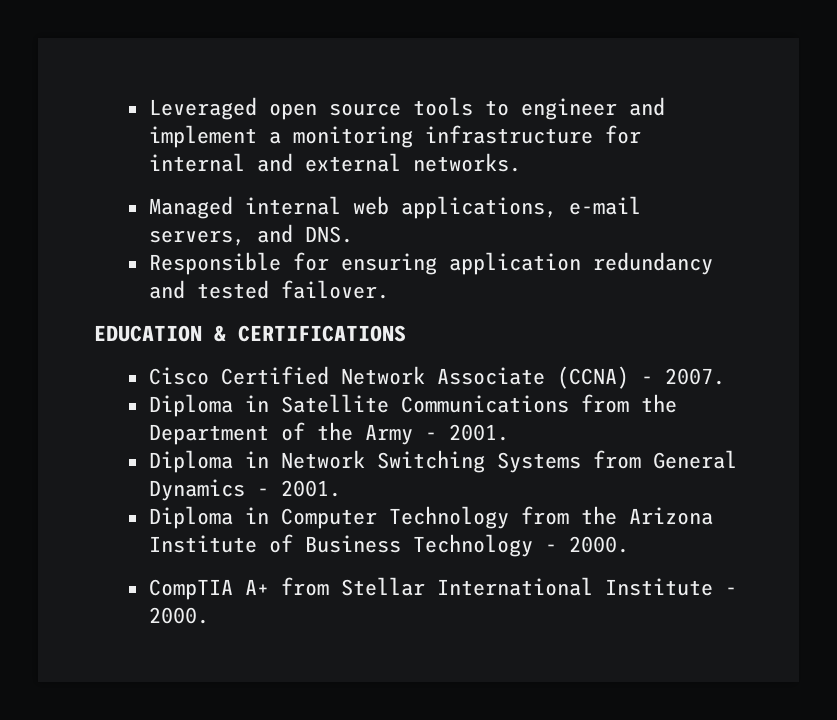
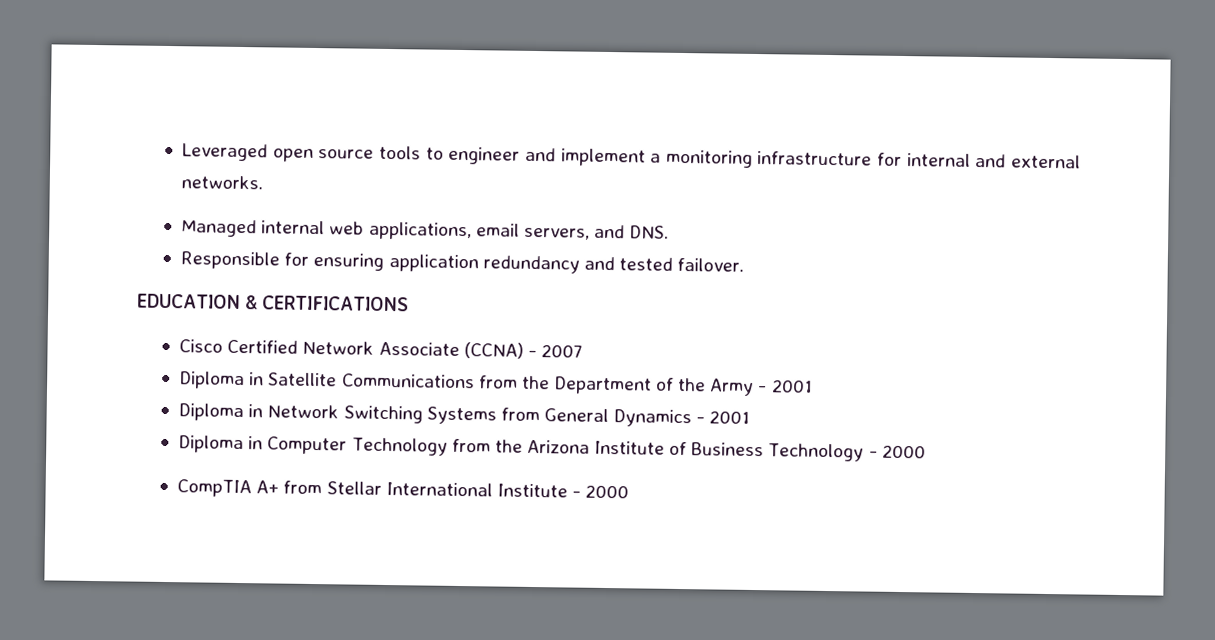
- Managed internal web applications, e-mail servers, and DNS.
+ Managed internal web applications, email servers, and DNS.
- Cisco Certified Network Associate (CCNA) - 2007.
+ Cisco Certified Network Associate (CCNA) - 2007
- Diploma in Satellite Communications from the Department of the Army - 2001.
+ Diploma in Satellite Communications from the Department of the Army - 2001
- Diploma in Network Switching Systems from General Dynamics - 2001.
+ Diploma in Network Switching Systems from General Dynamics - 2001
- Diploma in Computer Technology from the Arizona Institute of Business Technology - 2000.
+ Diploma in Computer Technology from the Arizona Institute of Business Technology - 2000
- CompTIA A+ from Stellar International Institute - 2000.
+ CompTIA A+ from Stellar International Institute - 2000

